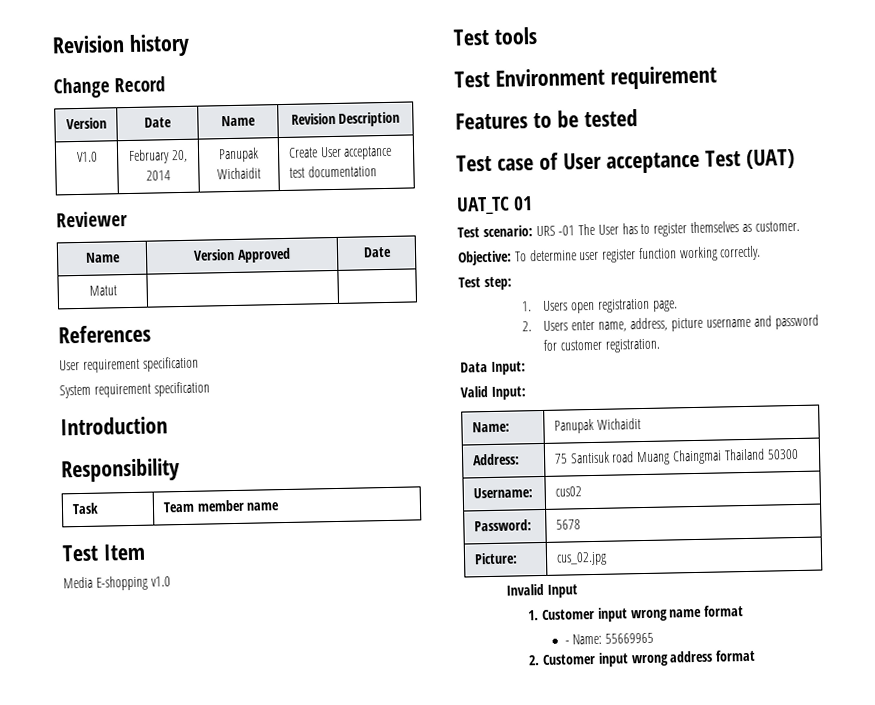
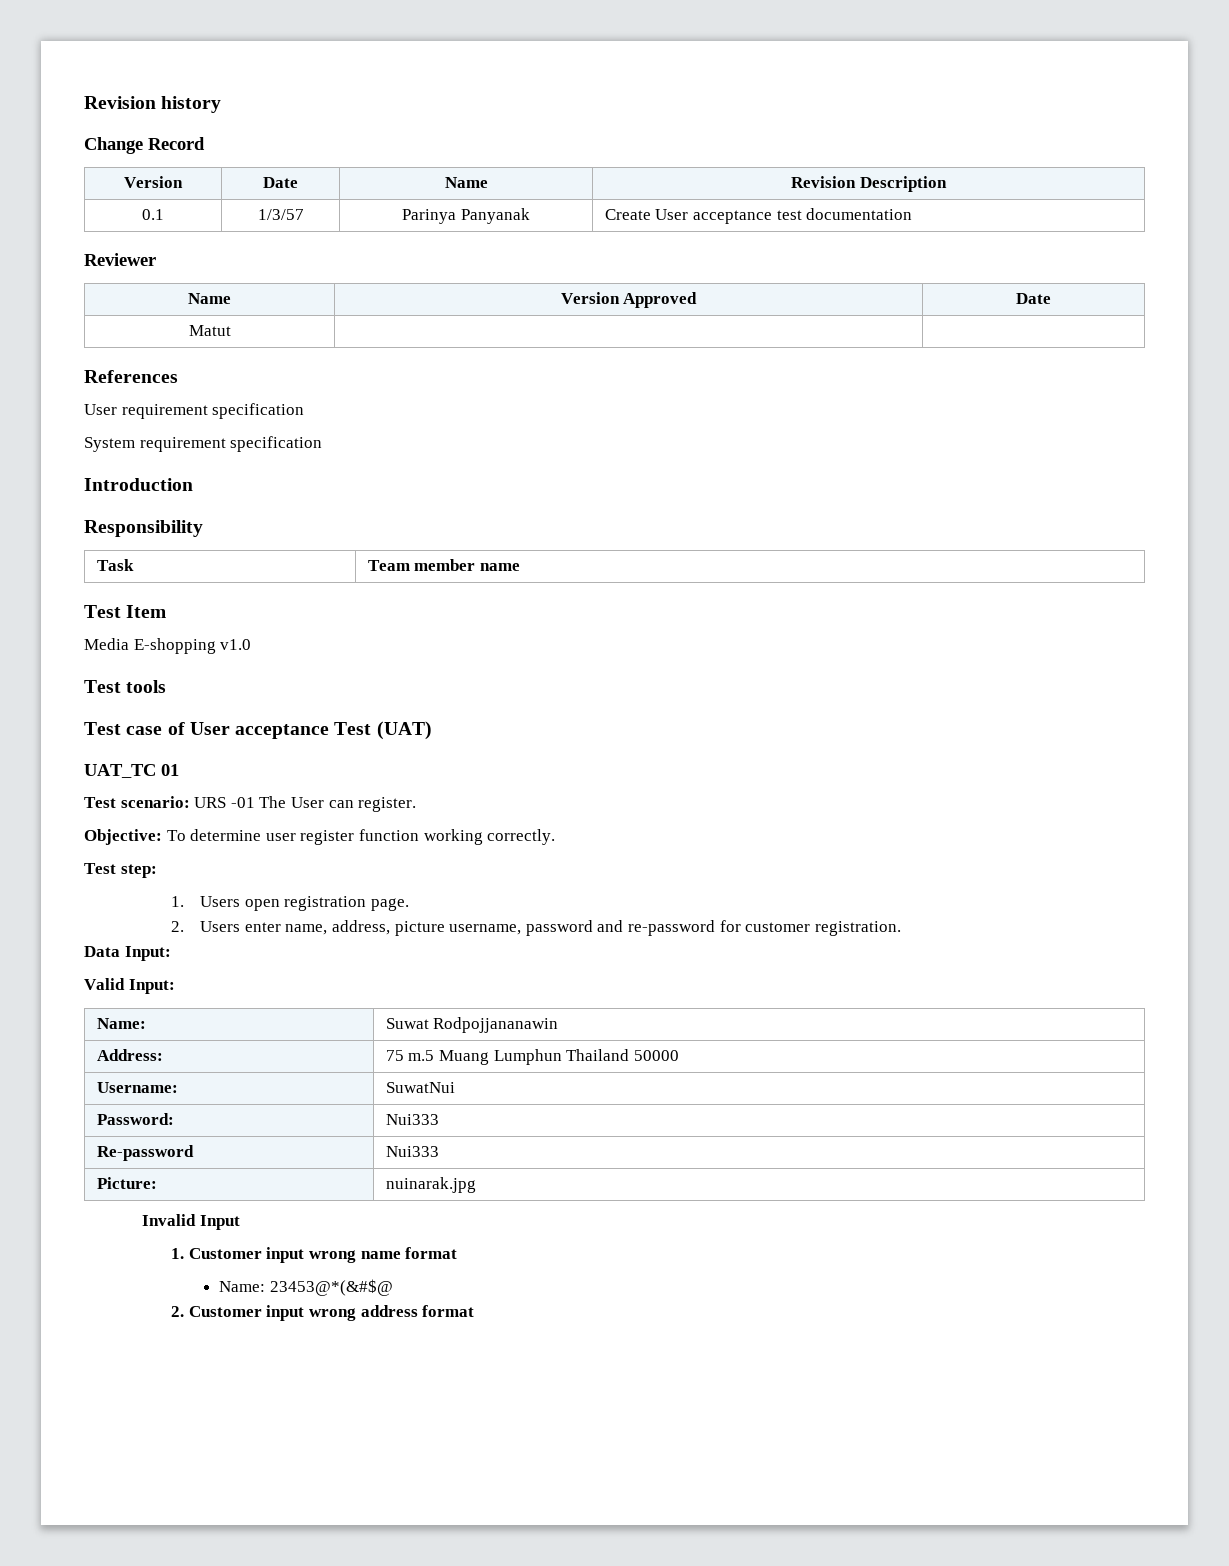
- V1.0 | February 20, 2014 | Panupak Wichaidit | Create User acceptance test documentation
+ 0.1 | 1/3/57 | Parinya Panyanak | Create User acceptance test documentation
- Test Environment requirement
- Features to be tested
- Test scenario: URS -01 The User has to register themselves as customer.
+ Test scenario: URS -01 The User can register.
- 2. Users enter name, address, picture username and password for customer registration.
+ 2. Users enter name, address, picture username, password and re-password for customer registration.
- Name: | Panupak Wichaidit
+ Name: | Suwat Rodpojjananawin
- Address: | 75 Santisuk road Muang Chaingmai Thailand 50300
+ Address: | 75 m.5 Muang Lumphun Thailand 50000
- Username: | cus02
+ Username: | SuwatNui
- Password: | 5678
+ Password: | Nui333
+ Re-password | Nui333
- Picture: | cus_02.jpg
+ Picture: | nuinarak.jpg
- - Name: 55669965
+ Name: 23453@*(&#$@

